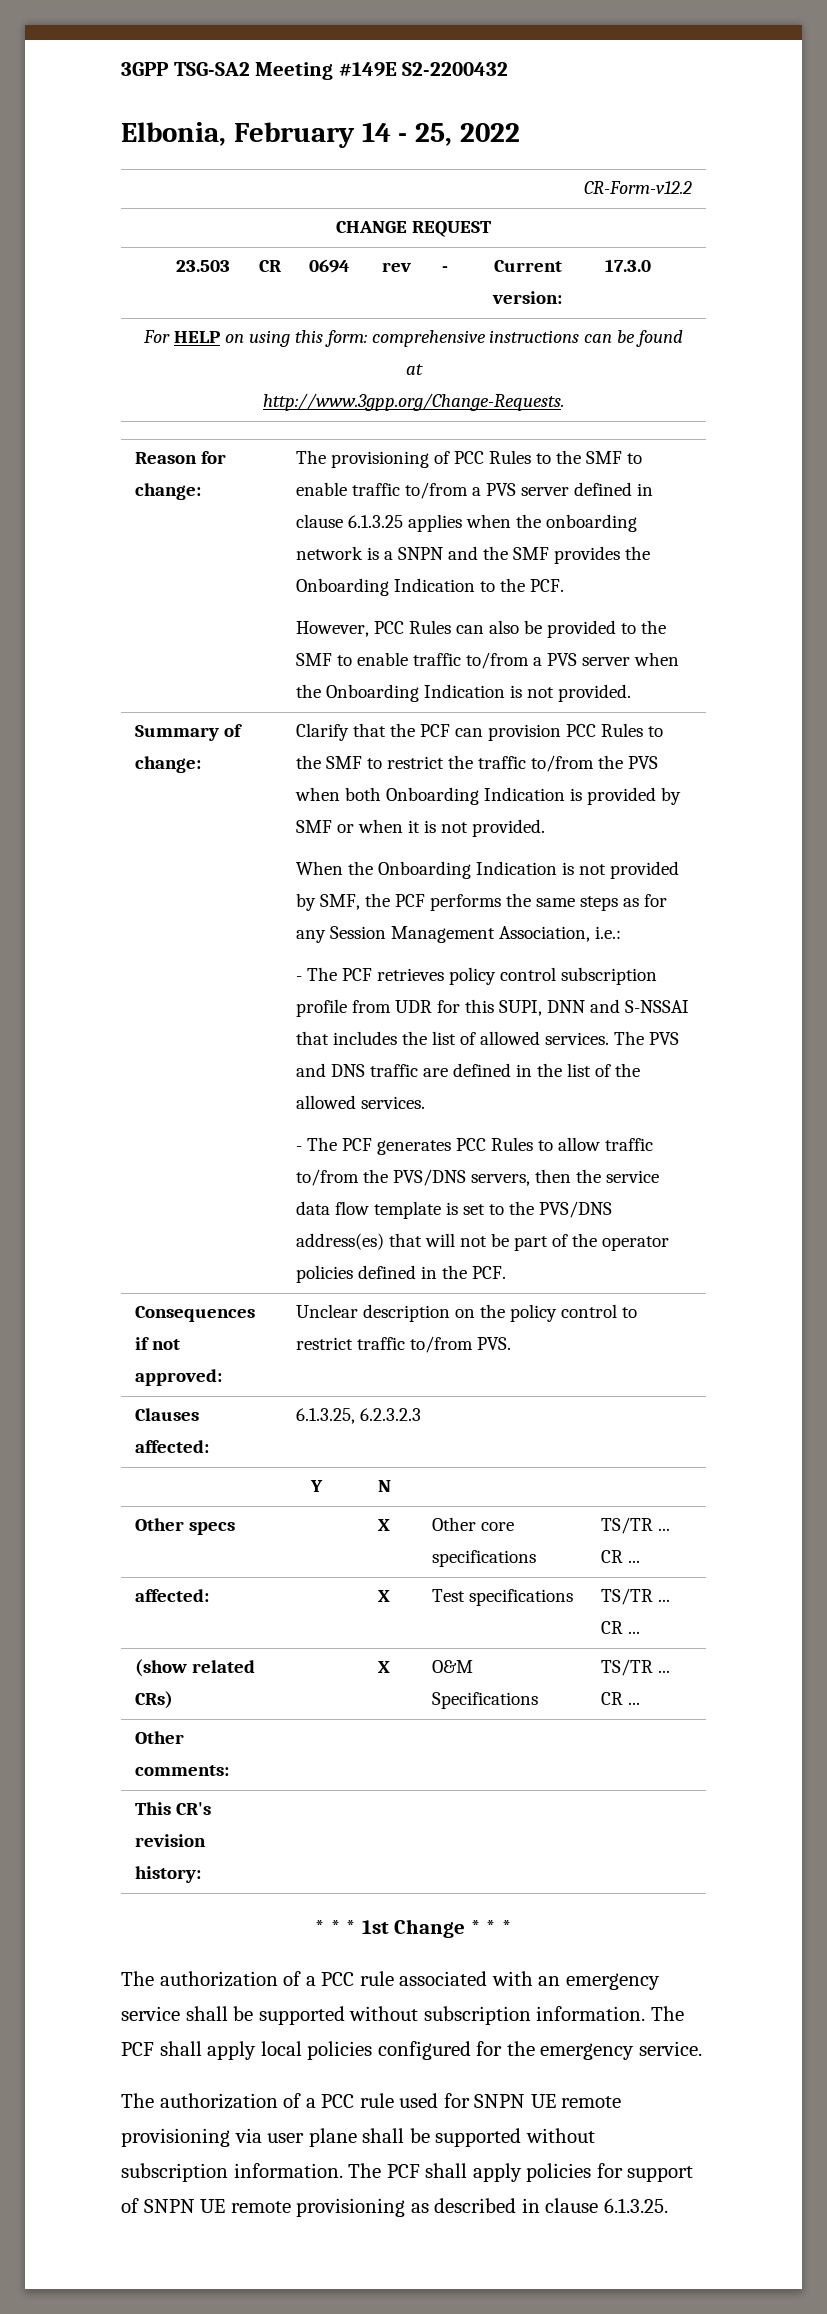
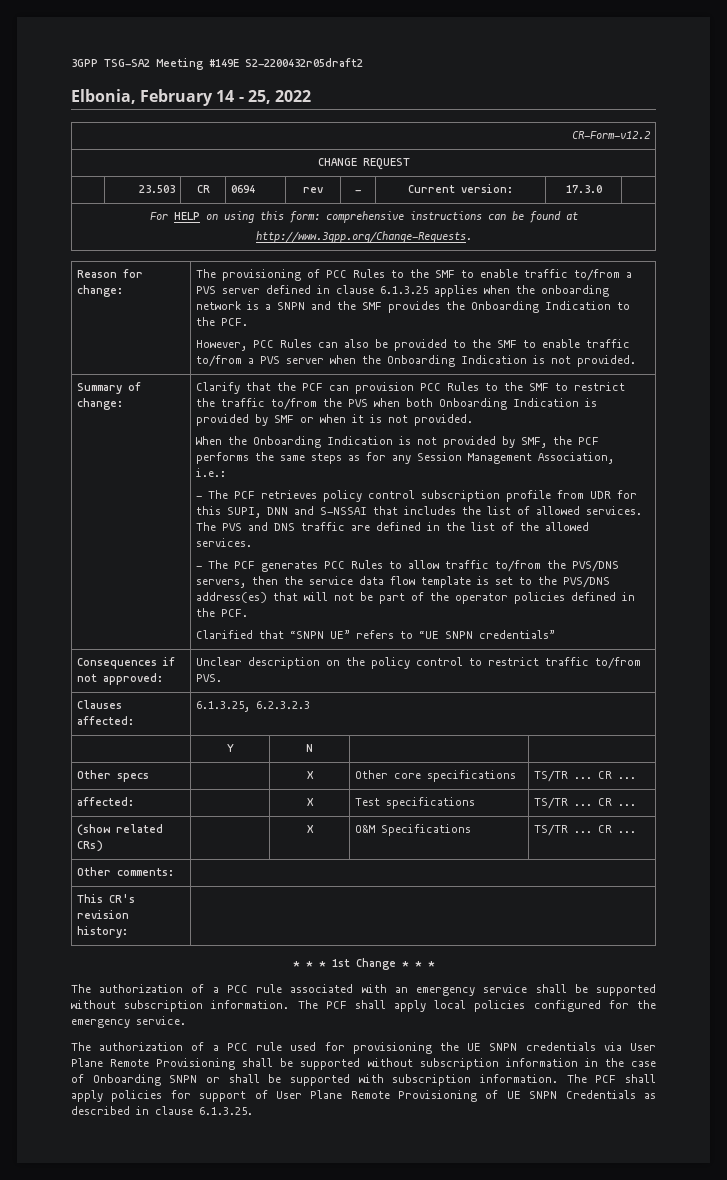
- 3GPP TSG-SA2 Meeting #149E S2-2200432
+ 3GPP TSG-SA2 Meeting #149E S2-2200432r05draft2
+ Clarified that “SNPN UE” refers to “UE SNPN credentials”
- The authorization of a PCC rule used for SNPN UE remote provisioning via user plane shall be supported without subscription information.
+ The authorization of a PCC rule used for provisioning the UE SNPN credentials via User Plane Remote Provisioning shall be supported without subscription information in the case of Onboarding SNPN or shall be supported with subscription information.
- The PCF shall apply policies for support of SNPN UE remote provisioning as described in clause 6.1.3.25.
+ The PCF shall apply policies for support of User Plane Remote Provisioning of UE SNPN Credentials as described in clause 6.1.3.25.

